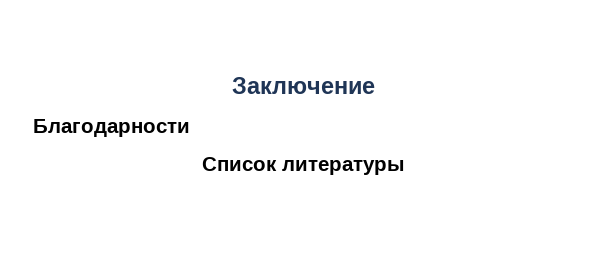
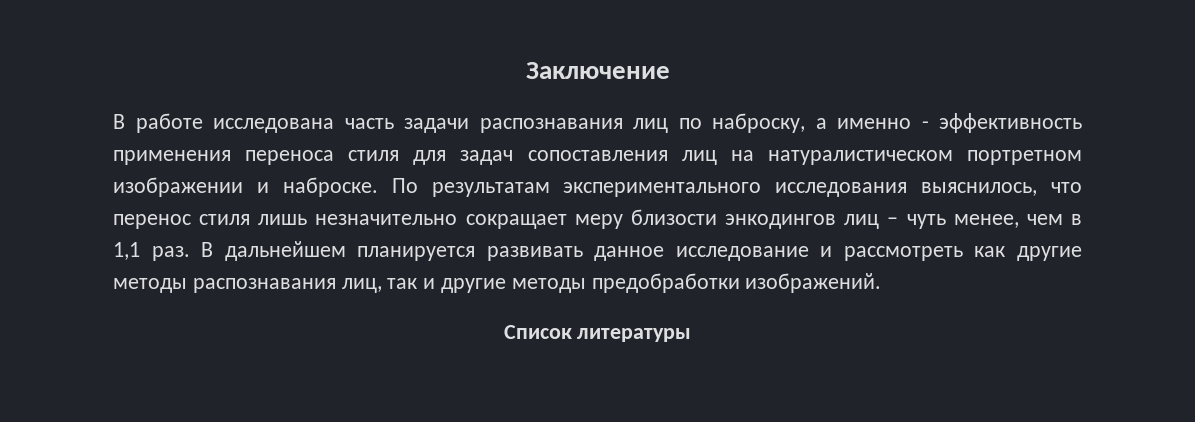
- Благодарности
+ В работе исследована часть задачи распознавания лиц по наброску, а именно - эффективность применения переноса стиля для задач сопоставления лиц на натуралистическом портретном изображении и наброске. По результатам экспериментального исследования выяснилось, что перенос стиля лишь незначительно сокращает меру близости энкодингов лиц – чуть менее, чем в 1,1 раз. В дальнейшем планируется развивать данное исследование и рассмотреть как другие методы распознавания лиц, так и другие методы предобработки изображений.

